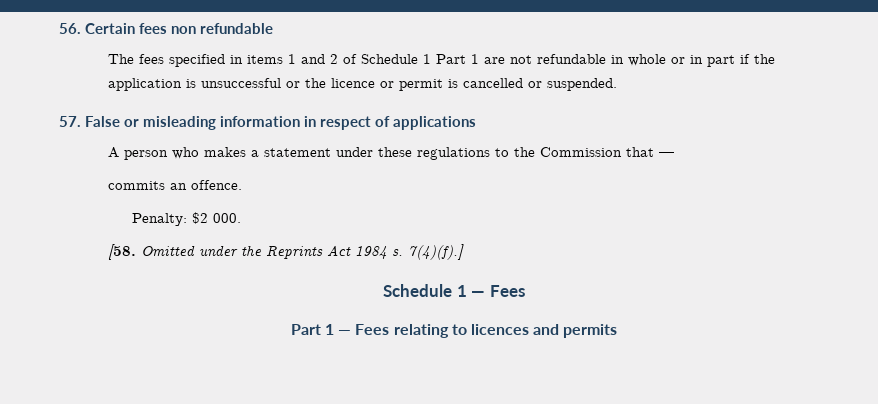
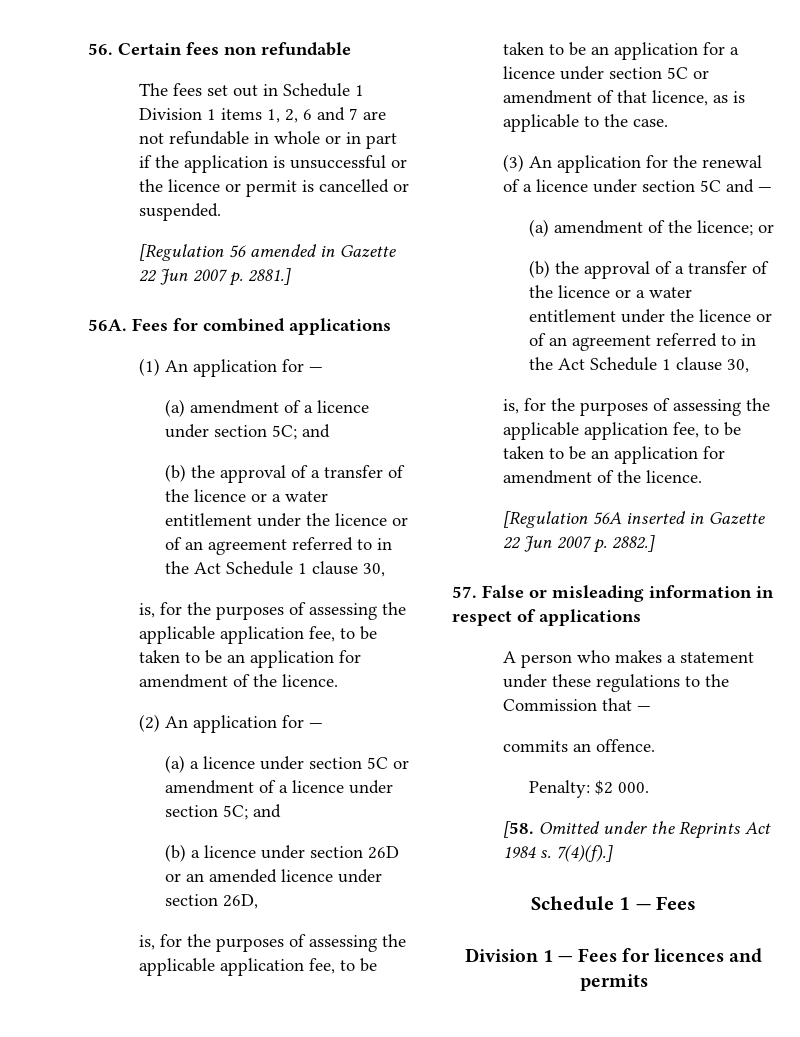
- The fees specified in items 1 and 2 of Schedule 1 Part 1 are not refundable in whole or in part if the application is unsuccessful or the licence or permit is cancelled or suspended.
+ The fees set out in Schedule 1 Division 1 items 1, 2, 6 and 7 are not refundable in whole or in part if the application is unsuccessful or the licence or permit is cancelled or suspended.
+ [Regulation 56 amended in Gazette 22 Jun 2007 p. 2881.]
+ 56A. Fees for combined applications
+ (1) An application for —
+ (a) amendment of a licence under section 5C; and
+ (b) the approval of a transfer of the licence or a water entitlement under the licence or of an agreement referred to in the Act Schedule 1 clause 30,
+ is, for the purposes of assessing the applicable application fee, to be taken to be an application for amendment of the licence.
+ (2) An application for —
+ (a) a licence under section 5C or amendment of a licence under section 5C; and
+ (b) a licence under section 26D or an amended licence under section 26D,
+ is, for the purposes of assessing the applicable application fee, to be taken to be an application for a licence under section 5C or amendment of that licence, as is applicable to the case.
+ (3) An application for the renewal of a licence under section 5C and —
+ (a) amendment of the licence; or
+ (b) the approval of a transfer of the licence or a water entitlement under the licence or of an agreement referred to in the Act Schedule 1 clause 30,
+ is, for the purposes of assessing the applicable application fee, to be taken to be an application for amendment of the licence.
+ [Regulation 56A inserted in Gazette 22 Jun 2007 p. 2882.]
- Part 1 — Fees relating to licences and permits
+ Division 1 — Fees for licences and permits

